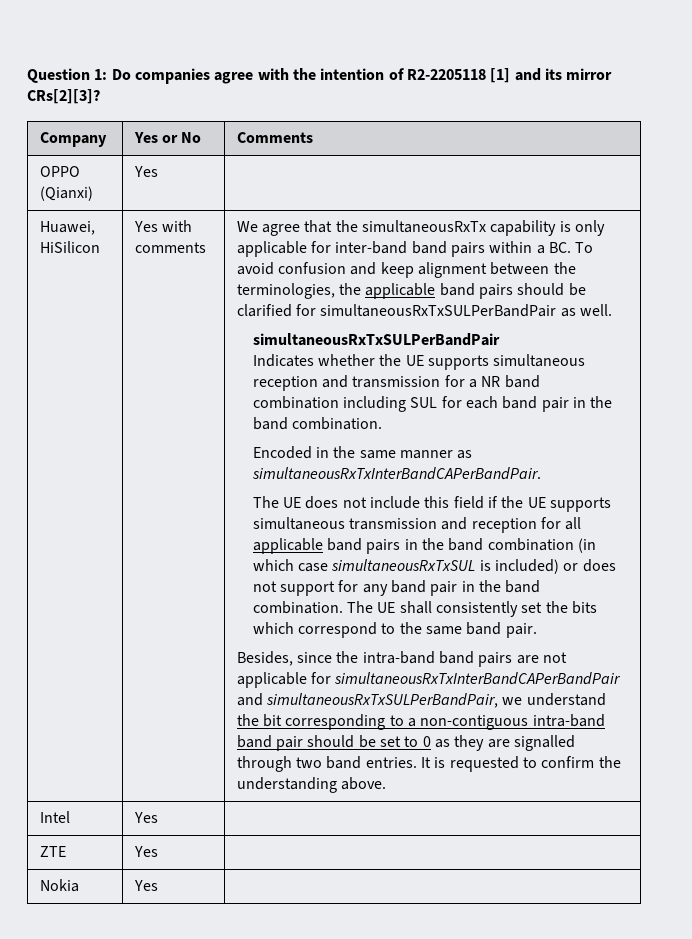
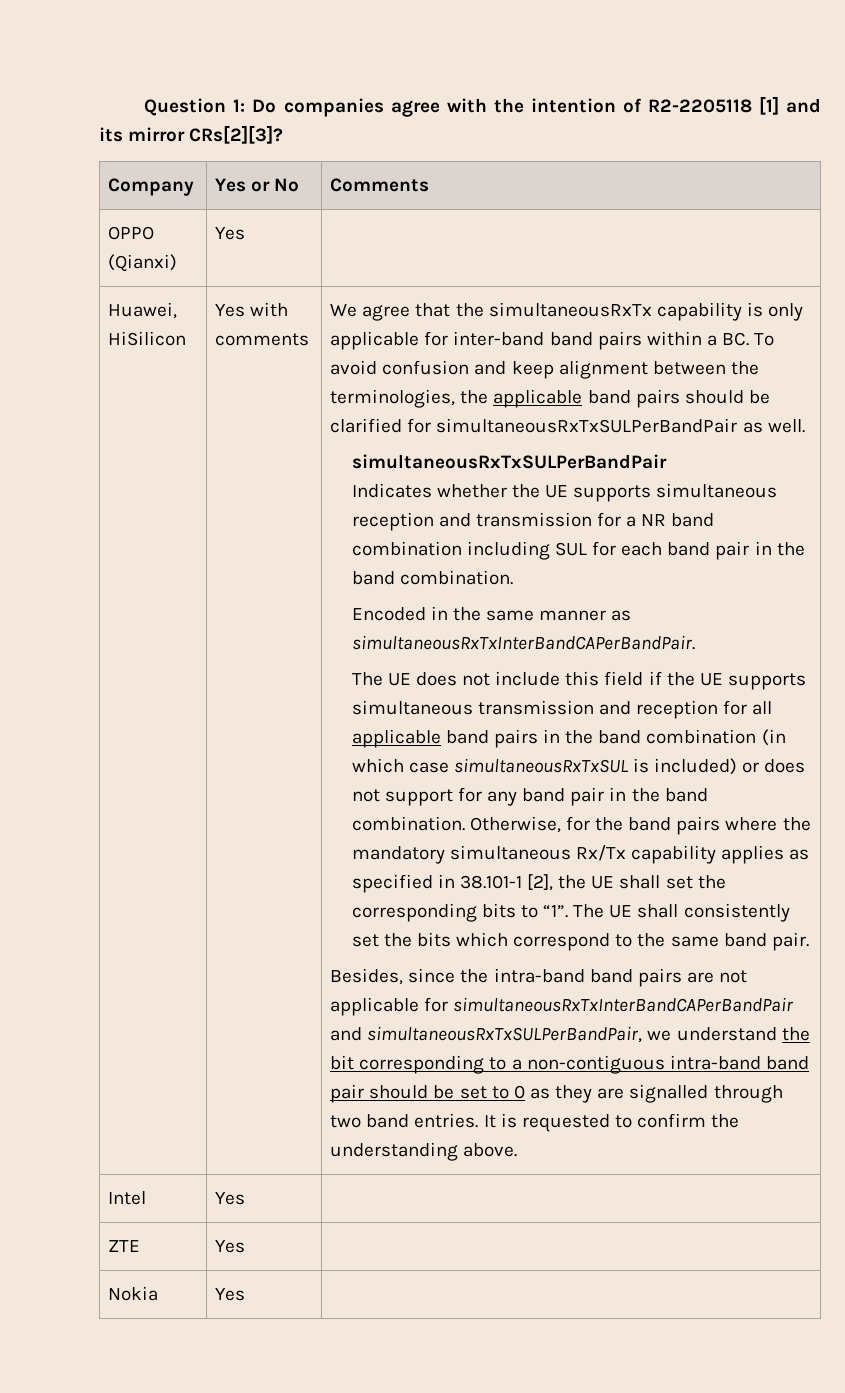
+ Otherwise, for the band pairs where the mandatory simultaneous Rx/Tx capability applies as specified in 38.101-1 [2], the UE shall set the corresponding bits to “1”.

